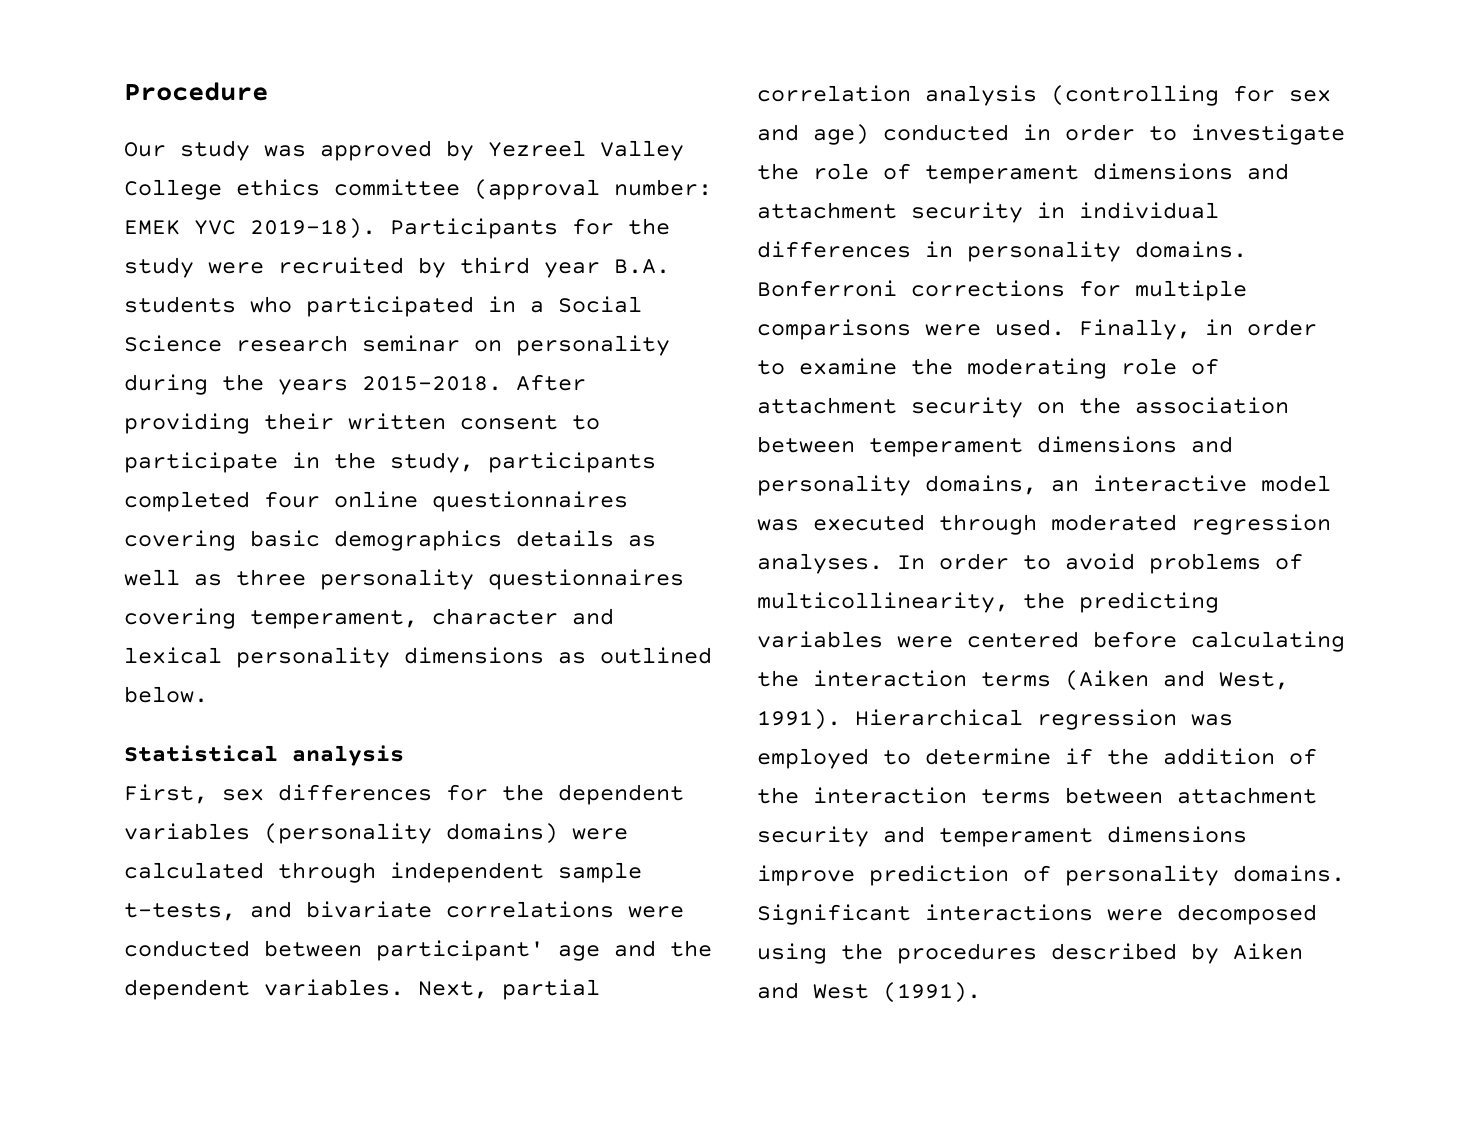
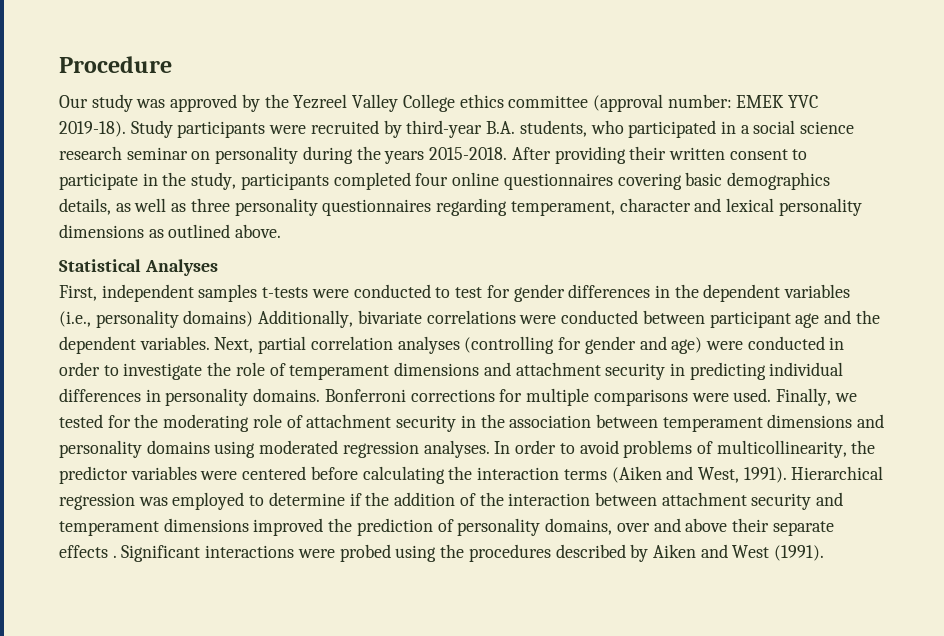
- Our study was approved by Yezreel Valley College ethics committee (approval number: EMEK YVC 2019-18).
+ Our study was approved by the Yezreel Valley College ethics committee (approval number: EMEK YVC 2019-18).
- Participants for the study were recruited by third year B.A. students who participated in a Social Science research seminar on personality during the years 2015-2018.
+ Study participants were recruited by third-year B.A. students, who participated in a social science research seminar on personality during the years 2015-2018.
- After providing their written consent to participate in the study, participants completed four online questionnaires covering basic demographics details as well as three personality questionnaires covering temperament, character and lexical personality dimensions as outlined below.
+ After providing their written consent to participate in the study, participants completed four online questionnaires covering basic demographics details, as well as three personality questionnaires regarding temperament, character and lexical personality dimensions as outlined above.
- Statistical analysis
+ Statistical Analyses
- First, sex differences for the dependent variables (personality domains) were calculated through independent sample t-tests, and bivariate correlations were conducted between participant' age and the dependent variables.
+ First, independent samples t-tests were conducted to test for gender differences in the dependent variables (i.e., personality domains) Additionally, bivariate correlations were conducted between participant age and the dependent variables.
- Next, partial correlation analysis (controlling for sex and age) conducted in order to investigate the role of temperament dimensions and attachment security in individual differences in personality domains.
+ Next, partial correlation analyses (controlling for gender and age) were conducted in order to investigate the role of temperament dimensions and attachment security in predicting individual differences in personality domains.
- Finally, in order to examine the moderating role of attachment security on the association between temperament dimensions and personality domains, an interactive model was executed through moderated regression analyses.
+ Finally, we tested for the moderating role of attachment security in the association between temperament dimensions and personality domains using moderated regression analyses.
- In order to avoid problems of multicollinearity, the predicting variables were centered before calculating the interaction terms (Aiken and West, 1991).
+ In order to avoid problems of multicollinearity, the predictor variables were centered before calculating the interaction terms (Aiken and West, 1991).
- Hierarchical regression was employed to determine if the addition of the interaction terms between attachment security and temperament dimensions improve prediction of personality domains.
+ Hierarchical regression was employed to determine if the addition of the interaction between attachment security and temperament dimensions improved the prediction of personality domains, over and above their separate effects .
- Significant interactions were decomposed using the procedures described by Aiken and West (1991).
+ Significant interactions were probed using the procedures described by Aiken and West (1991).

